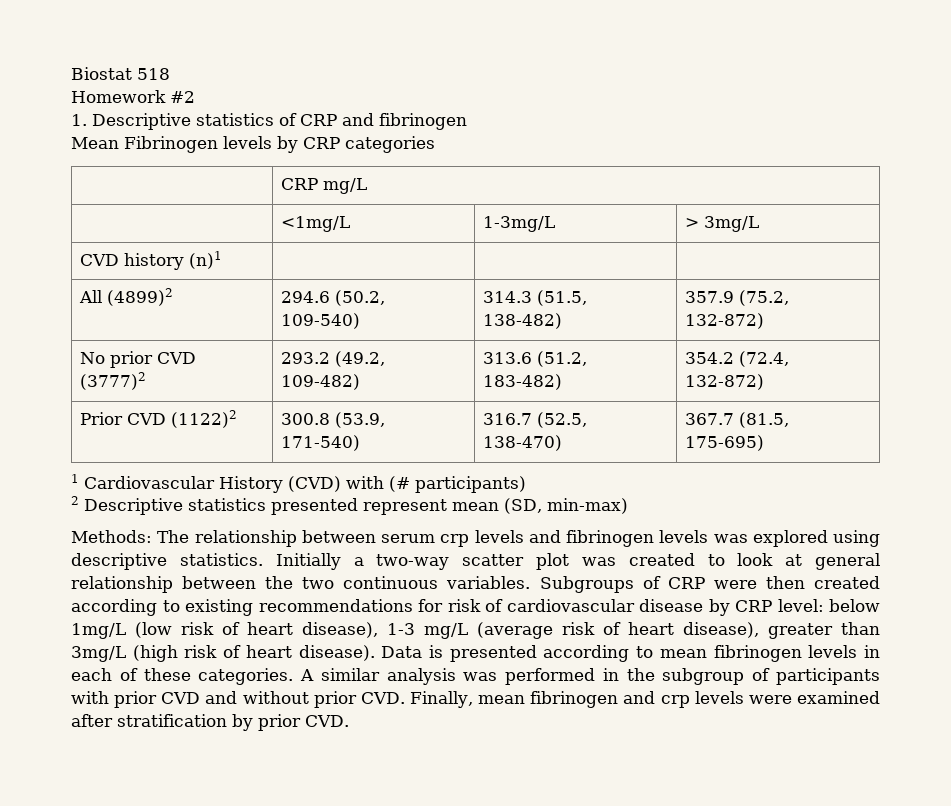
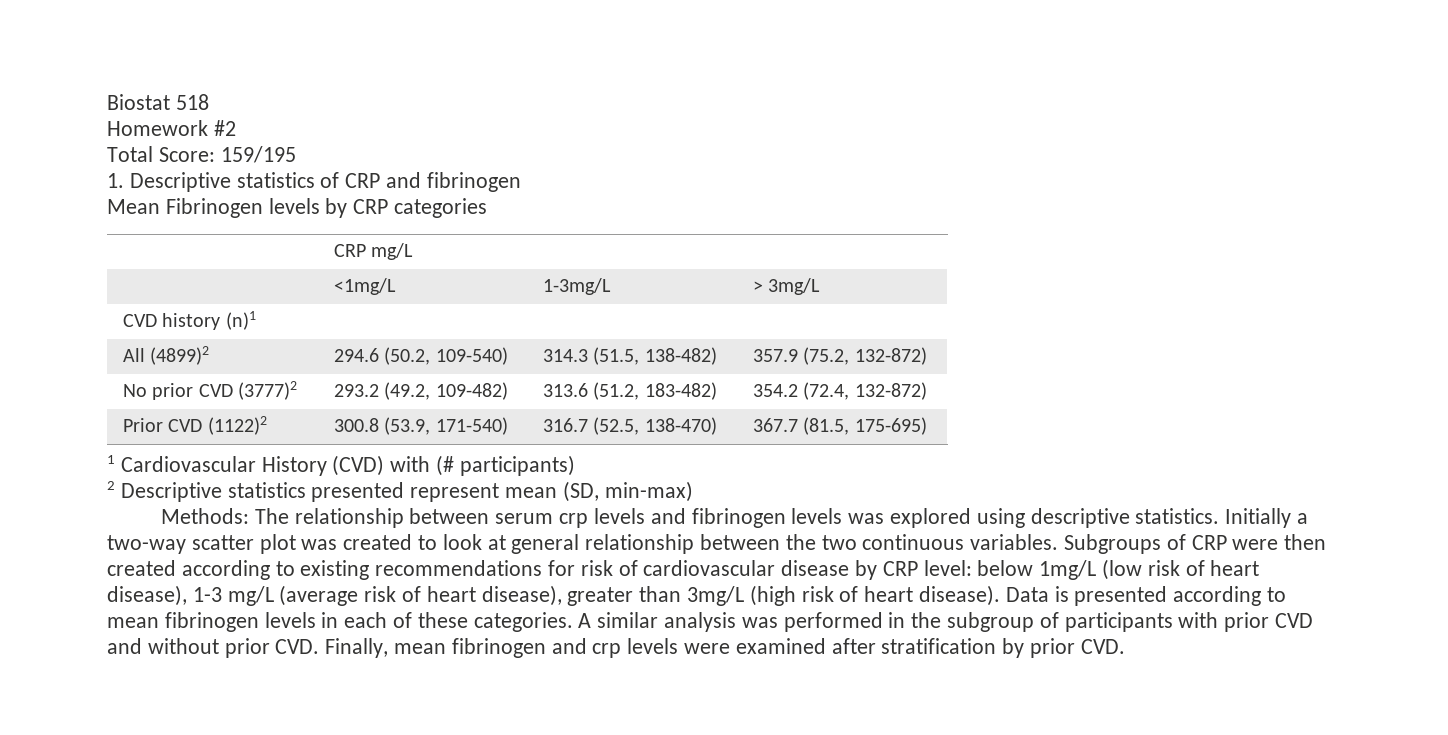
+ Total Score: 159/195

